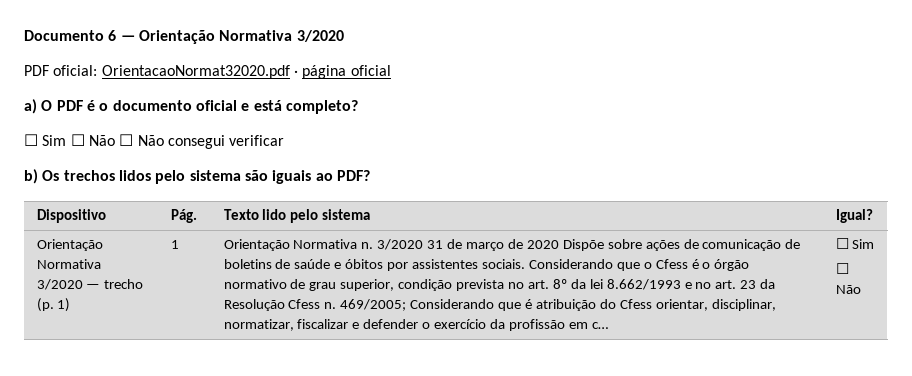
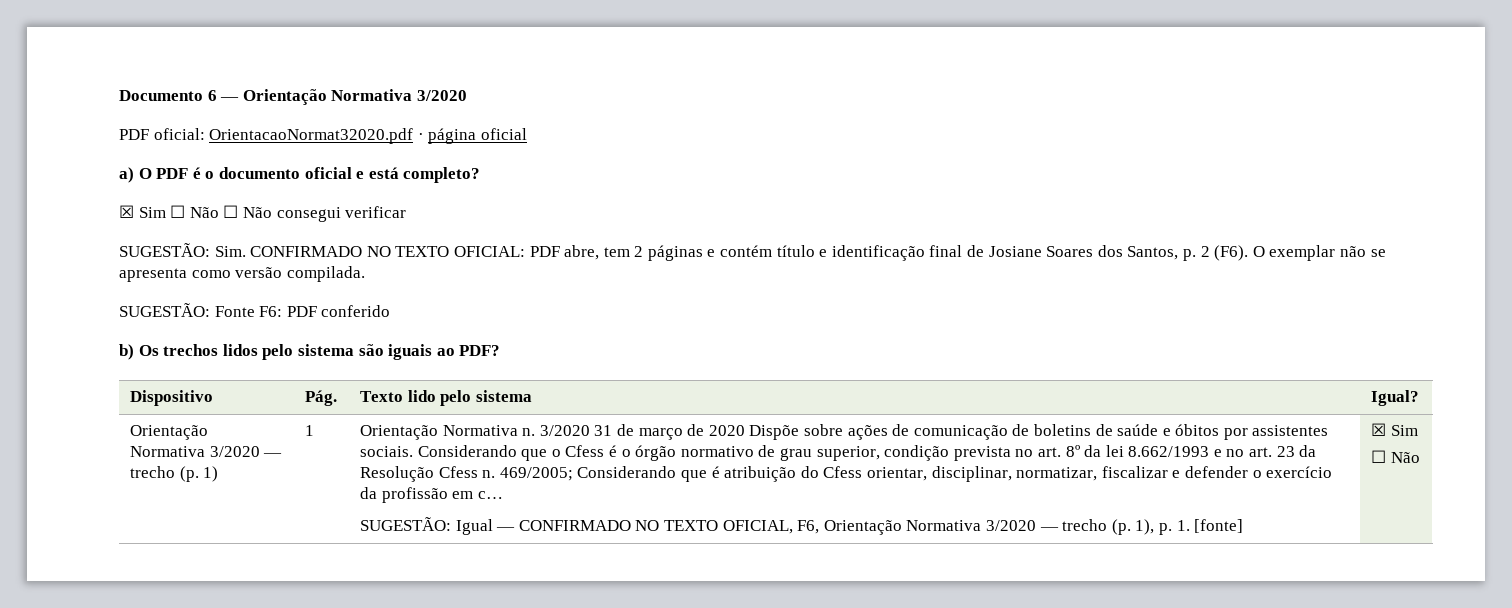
- ☐ Sim ☐ Não ☐ Não consegui verificar
+ ☒ Sim ☐ Não ☐ Não consegui verificar
+ SUGESTÃO: Sim. CONFIRMADO NO TEXTO OFICIAL: PDF abre, tem 2 páginas e contém título e identificação final de Josiane Soares dos Santos, p. 2 (F6). O exemplar não se apresenta como versão compilada.
+ SUGESTÃO: Fonte F6: PDF conferido
- 469/2005; Considerando que é atribuição do Cfess orientar, disciplinar, normatizar, fiscalizar e defender o exercício da profissão em c… | ☐ Sim
+ 469/2005; Considerando que é atribuição do Cfess orientar, disciplinar, normatizar, fiscalizar e defender o exercício da profissão em c…
+ SUGESTÃO: Igual — CONFIRMADO NO TEXTO OFICIAL, F6, Orientação Normativa 3/2020 — trecho (p. 1), p. 1. [fonte] | ☒ Sim

